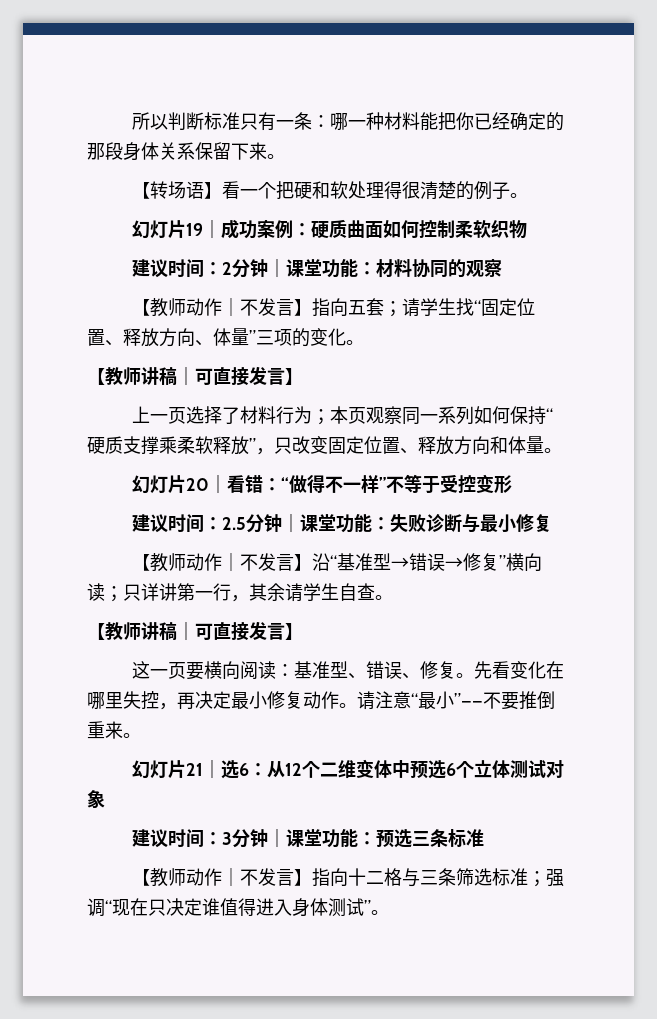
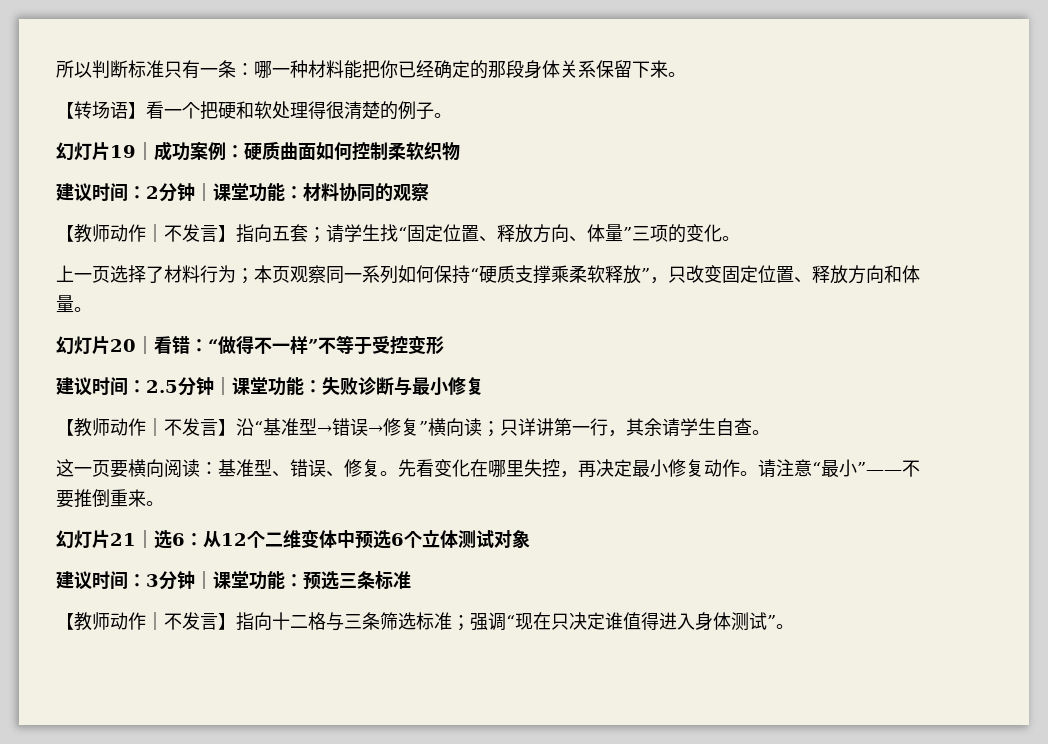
  【教师动作｜不发言】指向五套；请学生找“固定位置、释放方向、体量”三项的变化。
- 【教师讲稿｜可直接发言】
  【教师动作｜不发言】沿“基准型→错误→修复”横向读；只详讲第一行，其余请学生自查。
- 【教师讲稿｜可直接发言】

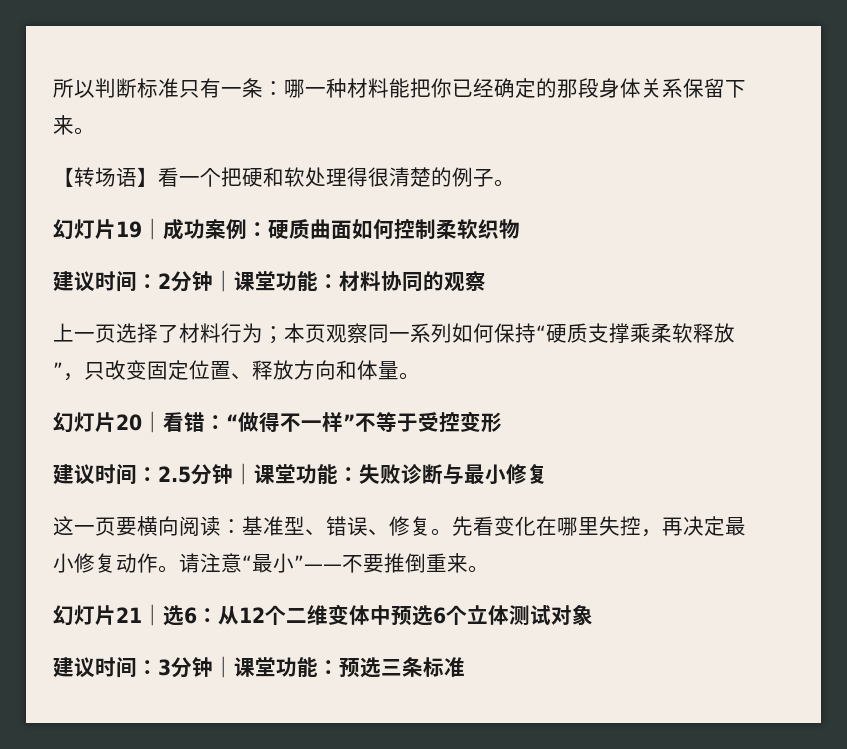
- 【教师动作｜不发言】指向五套；请学生找“固定位置、释放方向、体量”三项的变化。
- 【教师动作｜不发言】沿“基准型→错误→修复”横向读；只详讲第一行，其余请学生自查。
- 【教师动作｜不发言】指向十二格与三条筛选标准；强调“现在只决定谁值得进入身体测试”。

